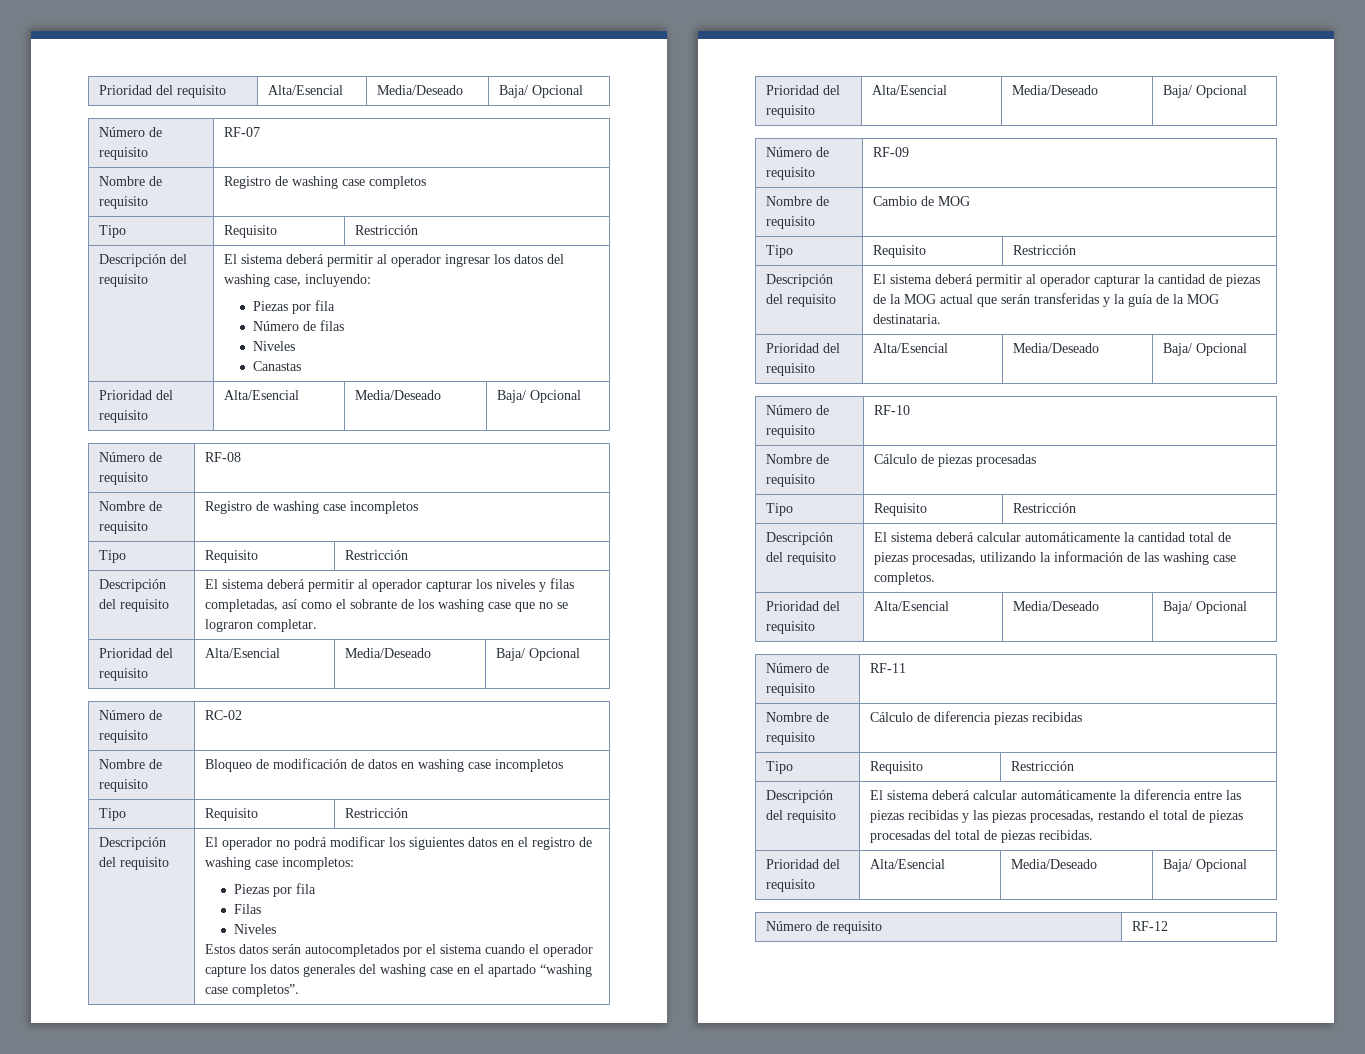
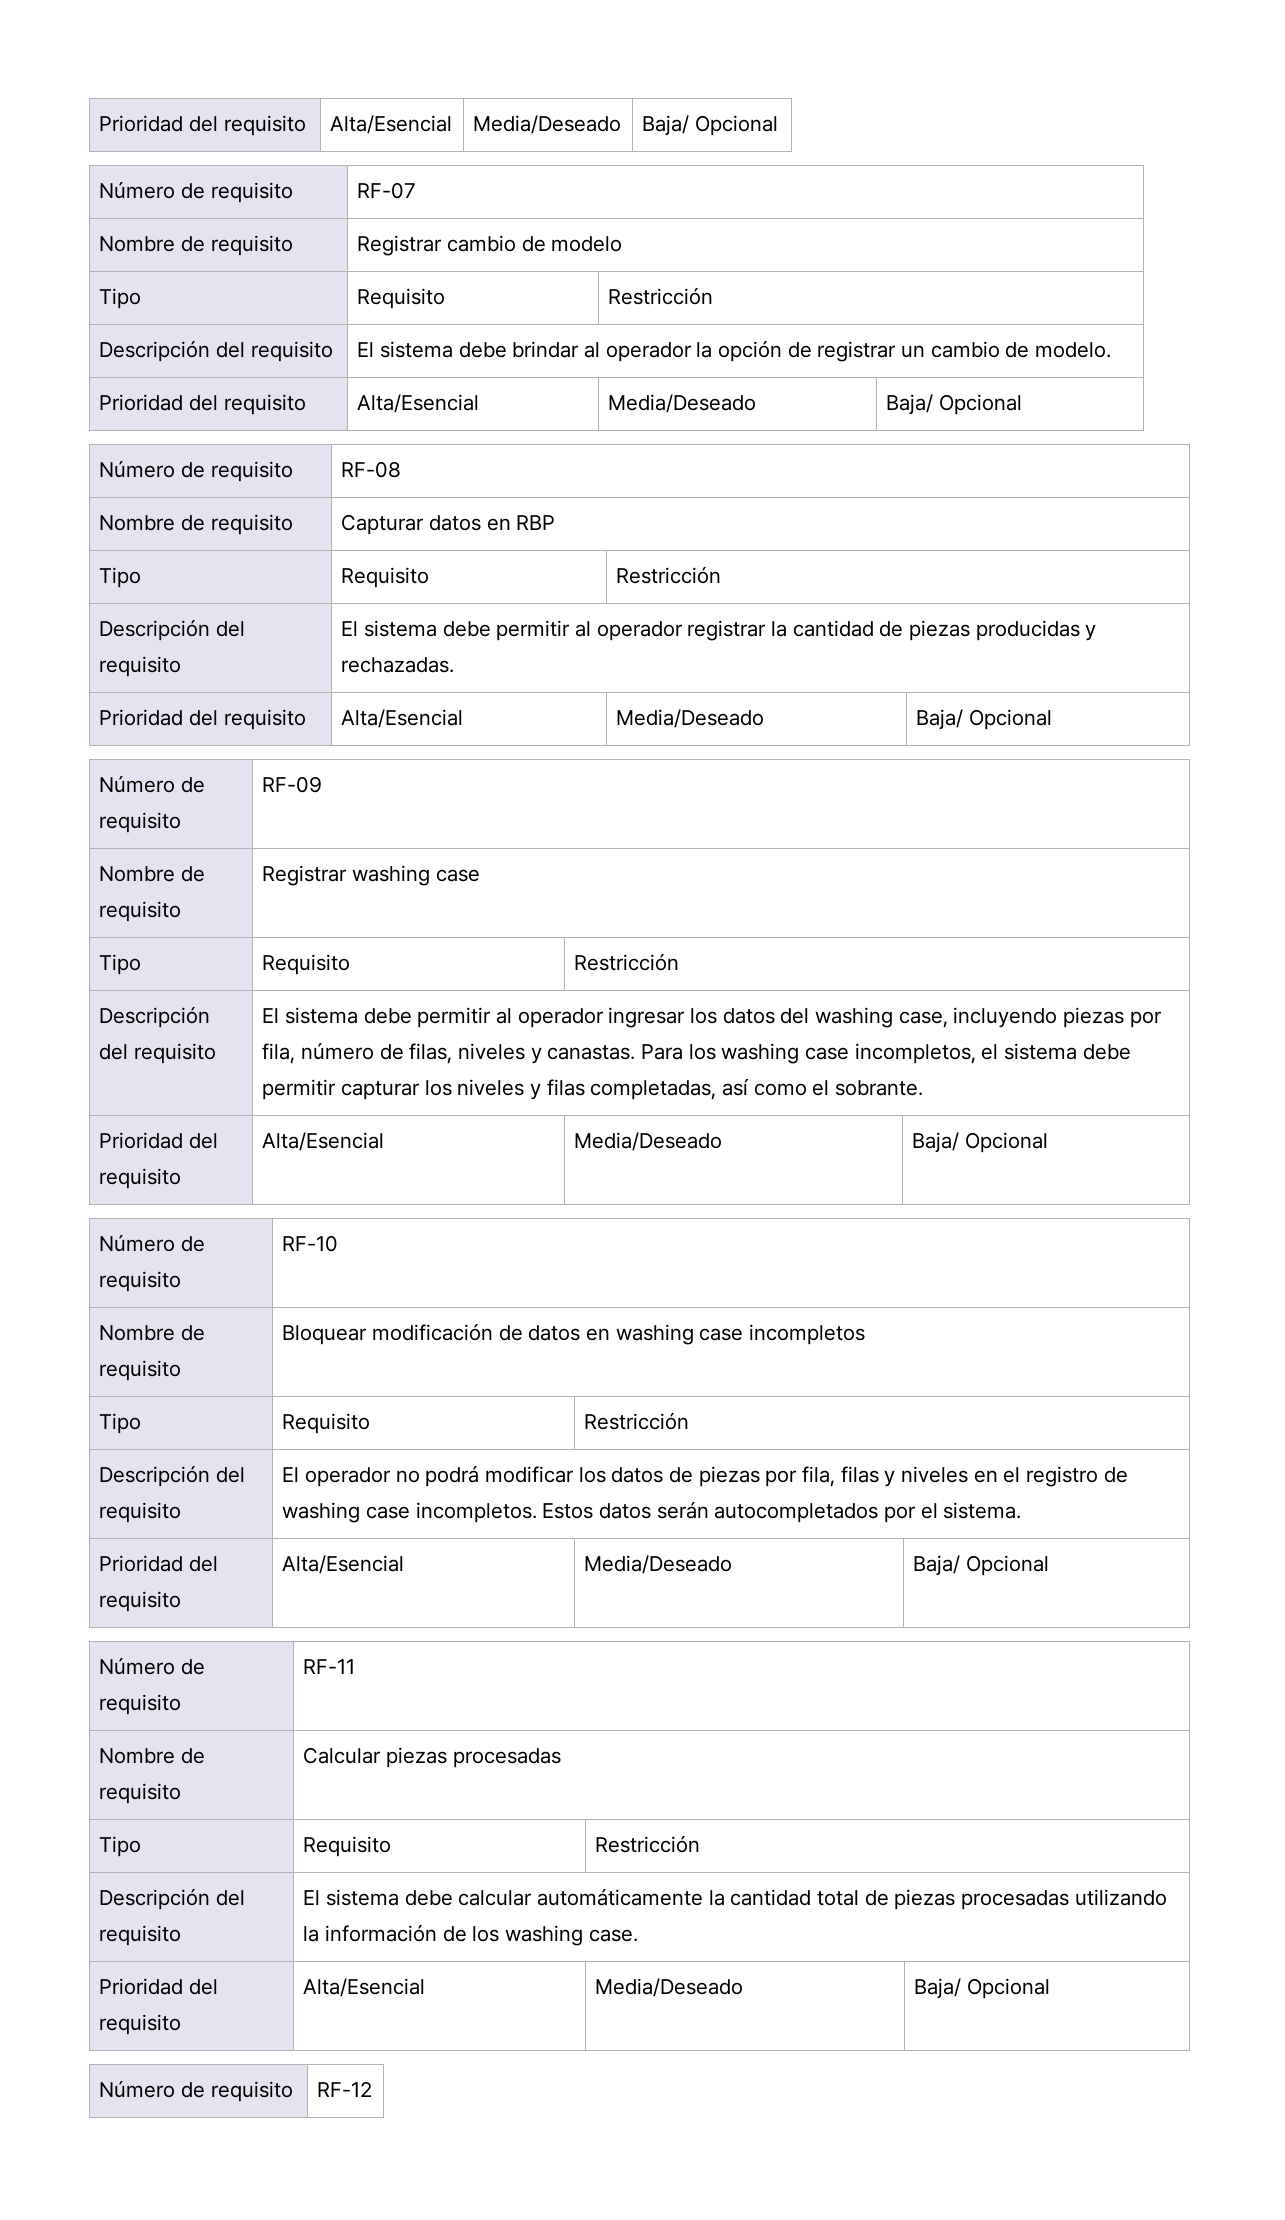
- Nombre de requisito | Registro de washing case completos
+ Nombre de requisito | Registrar cambio de modelo
  Tipo | Requisito | Restricción
- Descripción del requisito | El sistema deberá permitir al operador ingresar los datos del washing case, incluyendo:
- Piezas por fila
- Número de filas
- Niveles
- Canastas
+ Descripción del requisito | El sistema debe brindar al operador la opción de registrar un cambio de modelo.
- Nombre de requisito | Registro de washing case incompletos
+ Nombre de requisito | Capturar datos en RBP
  Tipo | Requisito | Restricción
- Descripción del requisito | El sistema deberá permitir al operador capturar los niveles y filas completadas, así como el sobrante de los washing case que no se lograron completar.
+ Descripción del requisito | El sistema debe permitir al operador registrar la cantidad de piezas producidas y rechazadas.
- Número de requisito | RC-02
- Nombre de requisito | Bloqueo de modificación de datos en washing case incompletos
+ Número de requisito | RF-09
+ Nombre de requisito | Registrar washing case
+ Tipo | Requisito | Restricción
+ Descripción del requisito | El sistema debe permitir al operador ingresar los datos del washing case, incluyendo piezas por fila, número de filas, niveles y canastas. Para los washing case incompletos, el sistema debe permitir capturar los niveles y filas completadas, así como el sobrante.
+ Prioridad del requisito | Alta/Esencial | Media/Deseado | Baja/ Opcional
+ Número de requisito | RF-10
+ Nombre de requisito | Bloquear modificación de datos en washing case incompletos
- El operador no podrá modificar los siguientes datos en el registro de washing case incompletos:
- Piezas por fila
- Filas
- Niveles
- Estos datos serán autocompletados por el sistema cuando el operador capture los datos generales del washing case en el apartado “washing case completos”.
- Prioridad del requisito | Alta/Esencial | Media/Deseado | Baja/ Opcional
- Número de requisito | RF-09
- Nombre de requisito | Cambio de MOG
- Tipo | Requisito | Restricción
- Descripción del requisito | El sistema deberá permitir al operador capturar la cantidad de piezas de la MOG actual que serán transferidas y la guía de la MOG destinataria.
- Prioridad del requisito | Alta/Esencial | Media/Deseado | Baja/ Opcional
- Número de requisito | RF-10
- Nombre de requisito | Cálculo de piezas procesadas
- Tipo | Requisito | Restricción
- Descripción del requisito | El sistema deberá calcular automáticamente la cantidad total de piezas procesadas, utilizando la información de las washing case completos.
+ El operador no podrá modificar los datos de piezas por fila, filas y niveles en el registro de washing case incompletos. Estos datos serán autocompletados por el sistema.
- Nombre de requisito | Cálculo de diferencia piezas recibidas
+ Nombre de requisito | Calcular piezas procesadas
  Tipo | Requisito | Restricción
- Descripción del requisito | El sistema deberá calcular automáticamente la diferencia entre las piezas recibidas y las piezas procesadas, restando el total de piezas procesadas del total de piezas recibidas.
+ Descripción del requisito | El sistema debe calcular automáticamente la cantidad total de piezas procesadas utilizando la información de los washing case.

